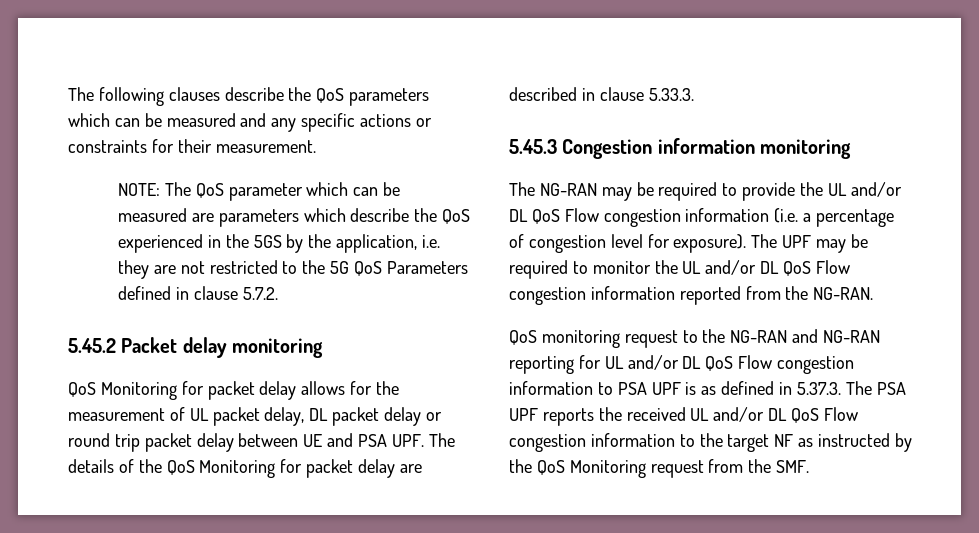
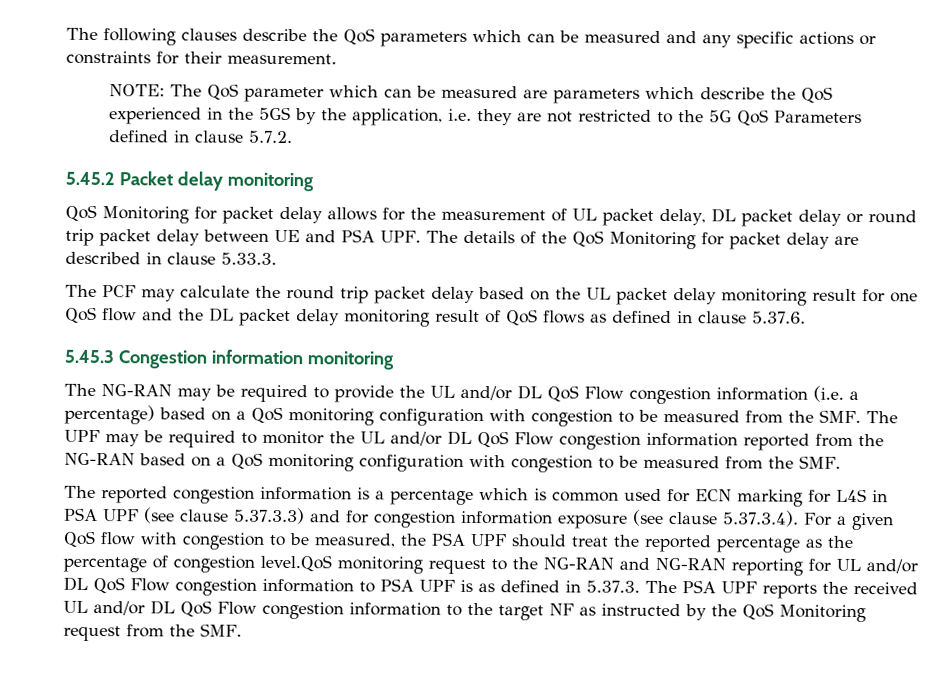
+ The PCF may calculate the round trip packet delay based on the UL packet delay monitoring result for one QoS flow and the DL packet delay monitoring result of QoS flows as defined in clause 5.37.6.
- The NG-RAN may be required to provide the UL and/or DL QoS Flow congestion information (i.e. a percentage of congestion level for exposure). The UPF may be required to monitor the UL and/or DL QoS Flow congestion information reported from the NG-RAN.
- QoS monitoring request to the NG-RAN and NG-RAN reporting for UL and/or DL QoS Flow congestion information to PSA UPF is as defined in 5.37.3. The PSA UPF reports the received UL and/or DL QoS Flow congestion information to the target NF as instructed by the QoS Monitoring request from the SMF.
+ The NG-RAN may be required to provide the UL and/or DL QoS Flow congestion information (i.e. a percentage) based on a QoS monitoring configuration with congestion to be measured from the SMF. The UPF may be required to monitor the UL and/or DL QoS Flow congestion information reported from the NG-RAN based on a QoS monitoring configuration with congestion to be measured from the SMF.
+ The reported congestion information is a percentage which is common used for ECN marking for L4S in PSA UPF (see clause 5.37.3.3) and for congestion information exposure (see clause 5.37.3.4). For a given QoS flow with congestion to be measured, the PSA UPF should treat the reported percentage as the percentage of congestion level.QoS monitoring request to the NG-RAN and NG-RAN reporting for UL and/or DL QoS Flow congestion information to PSA UPF is as defined in 5.37.3. The PSA UPF reports the received UL and/or DL QoS Flow congestion information to the target NF as instructed by the QoS Monitoring request from the SMF.

